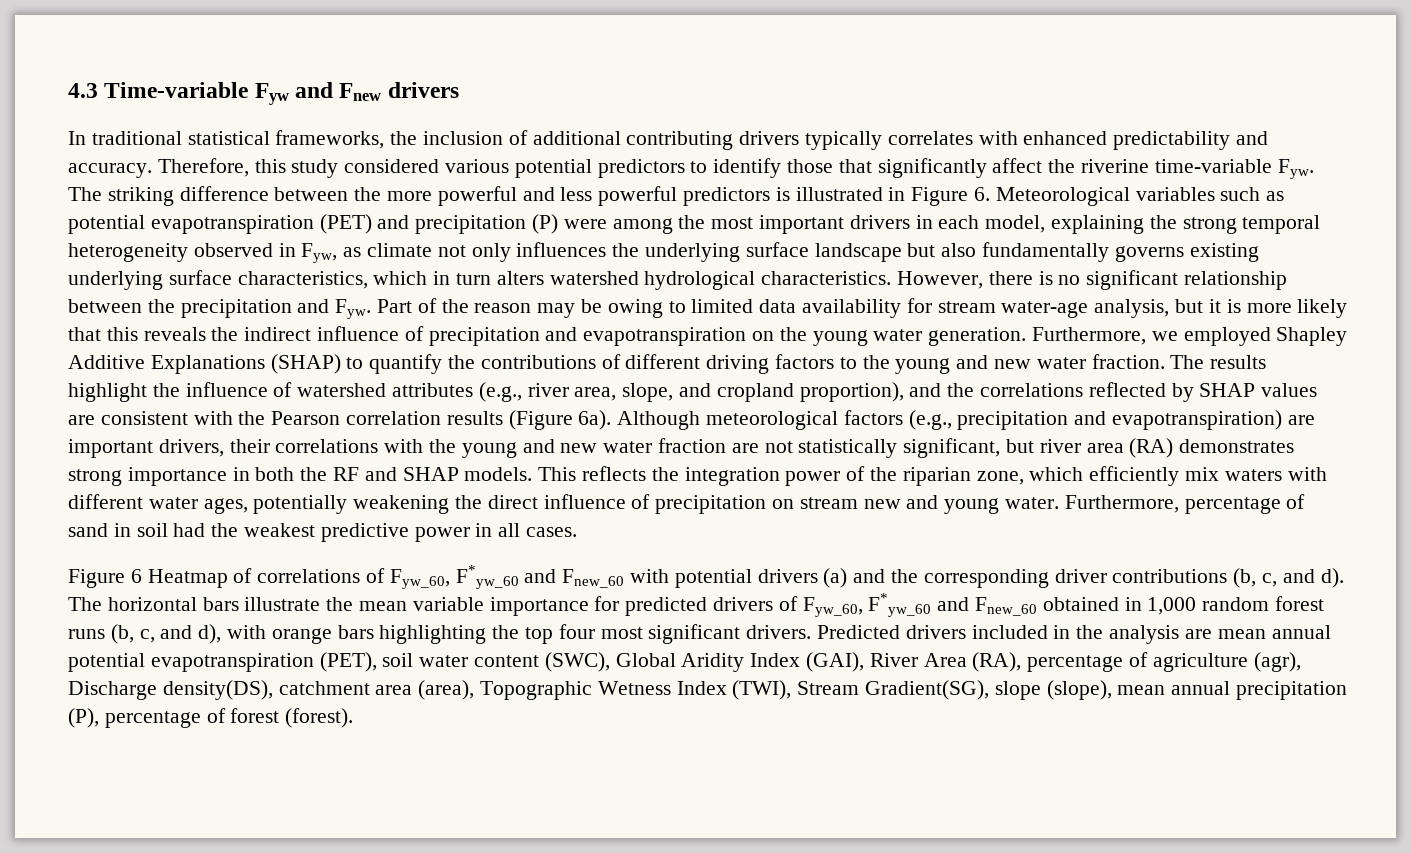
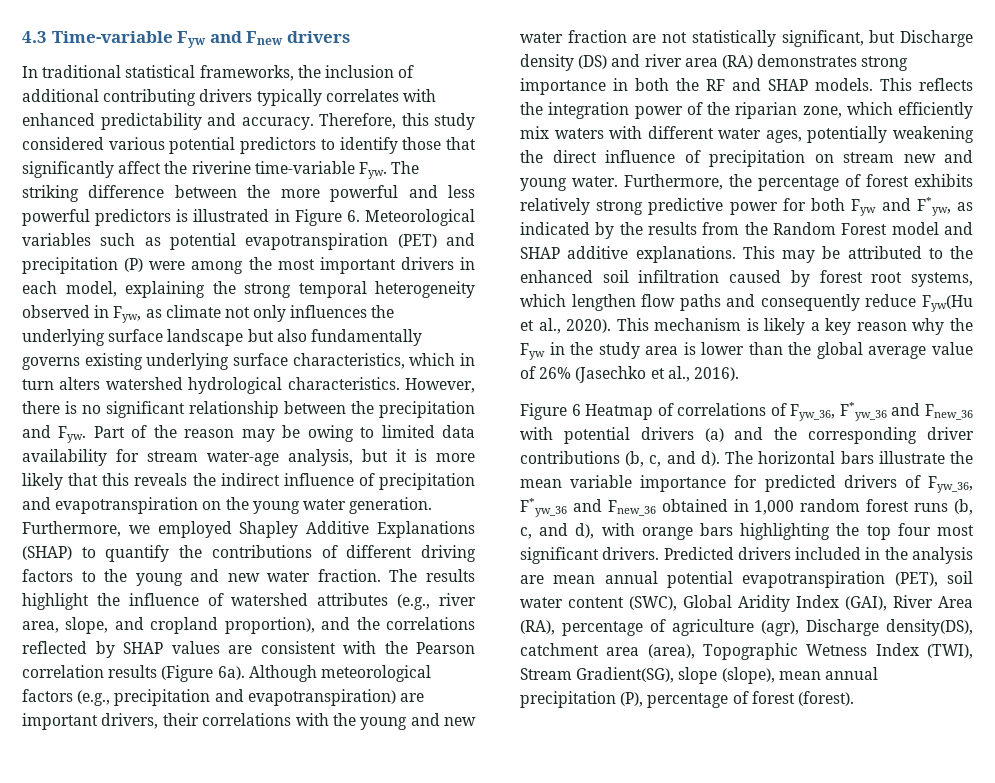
- Although meteorological factors (e.g., precipitation and evapotranspiration) are important drivers, their correlations with the young and new water fraction are not statistically significant, but river area (RA) demonstrates strong importance in both the RF and SHAP models.
+ Although meteorological factors (e.g., precipitation and evapotranspiration) are important drivers, their correlations with the young and new water fraction are not statistically significant, but Discharge density (DS) and river area (RA) demonstrates strong importance in both the RF and SHAP models.
- Furthermore, percentage of sand in soil had the weakest predictive power in all cases.
+ Furthermore, the percentage of forest exhibits relatively strong predictive power for both Fyw and F*yw, as indicated by the results from the Random Forest model and SHAP additive explanations. This may be attributed to the enhanced soil infiltration caused by forest root systems, which lengthen flow paths and consequently reduce Fyw(Hu et al., 2020). This mechanism is likely a key reason why the Fyw in the study area is lower than the global average value of 26% (Jasechko et al., 2016).
- Figure 6 Heatmap of correlations of Fyw_60, F*yw_60 and Fnew_60 with potential drivers (a) and the corresponding driver contributions (b, c, and d).
+ Figure 6 Heatmap of correlations of Fyw_36, F*yw_36 and Fnew_36 with potential drivers (a) and the corresponding driver contributions (b, c, and d).
- The horizontal bars illustrate the mean variable importance for predicted drivers of Fyw_60, F*yw_60 and Fnew_60 obtained in 1,000 random forest runs (b, c, and d), with orange bars highlighting the top four most significant drivers.
+ The horizontal bars illustrate the mean variable importance for predicted drivers of Fyw_36, F*yw_36 and Fnew_36 obtained in 1,000 random forest runs (b, c, and d), with orange bars highlighting the top four most significant drivers.

